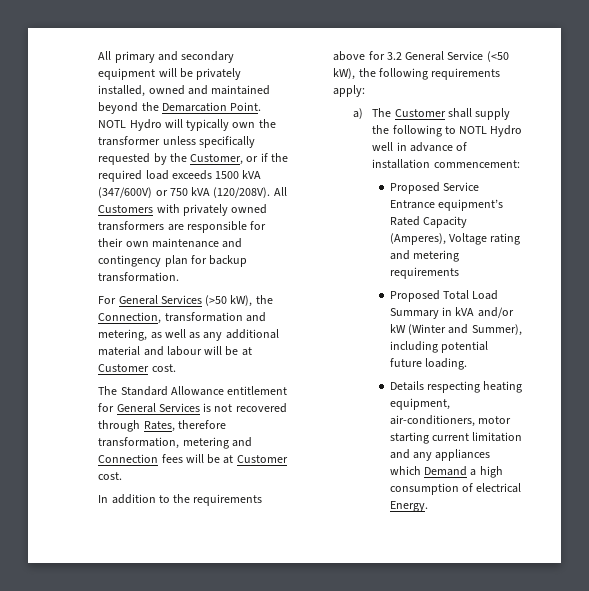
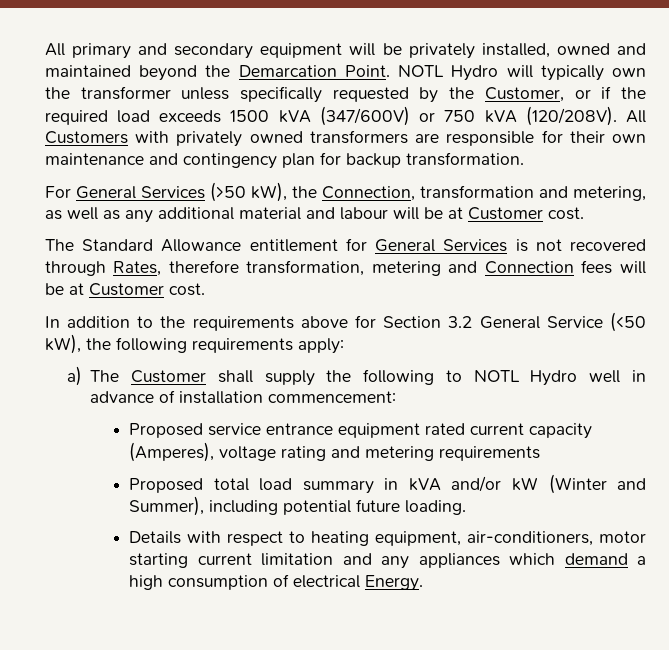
- In addition to the requirements above for 3.2 General Service (<50 kW), the following requirements apply:
+ In addition to the requirements above for Section 3.2 General Service (<50 kW), the following requirements apply:
- Proposed Service Entrance equipment’s Rated Capacity (Amperes), Voltage rating and metering requirements
+ Proposed service entrance equipment rated current capacity (Amperes), voltage rating and metering requirements
- Proposed Total Load Summary in kVA and/or kW (Winter and Summer), including potential future loading.
+ Proposed total load summary in kVA and/or kW (Winter and Summer), including potential future loading.
- Details respecting heating equipment, air-conditioners, motor starting current limitation and any appliances which Demand a high consumption of electrical Energy.
+ Details with respect to heating equipment, air-conditioners, motor starting current limitation and any appliances which demand a high consumption of electrical Energy.

